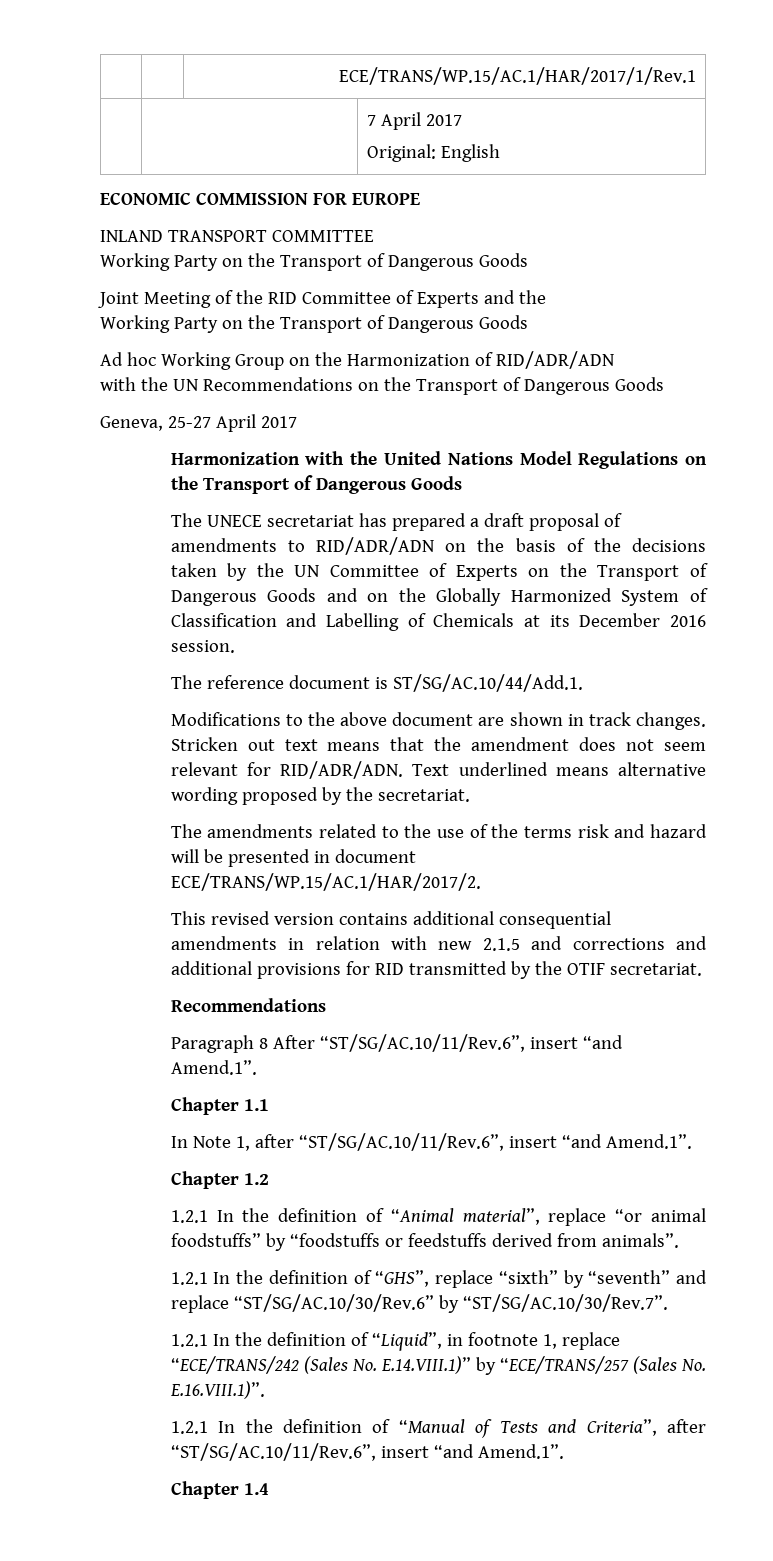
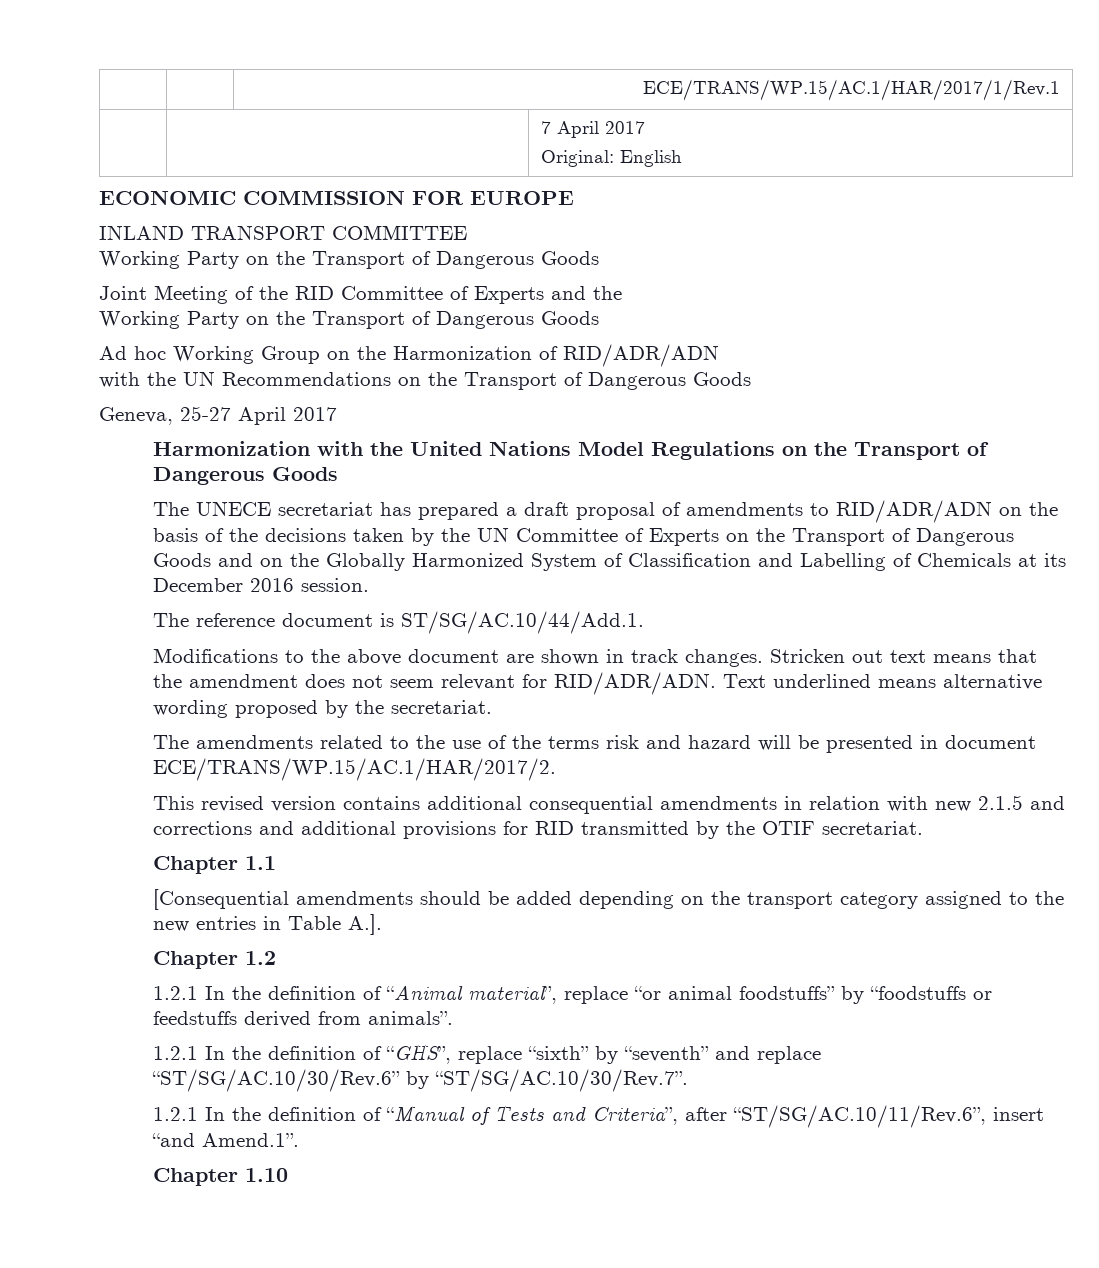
  This revised version contains additional consequential amendments in relation with new 2.1.5 and corrections and additional provisions for RID transmitted by the OTIF secretariat.
- Recommendations
- Paragraph 8 After “ST/SG/AC.10/11/Rev.6”, insert “and Amend.1”.
  Chapter 1.1
- In Note 1, after “ST/SG/AC.10/11/Rev.6”, insert “and Amend.1”.
+ [Consequential amendments should be added depending on the transport category assigned to the new entries in Table A.].
- 1.2.1 In the definition of “Liquid”, in footnote 1, replace “ECE/TRANS/242 (Sales No. E.14.VIII.1)” by “ECE/TRANS/257 (Sales No. E.16.VIII.1)”.
- Chapter 1.4
+ Chapter 1.10

